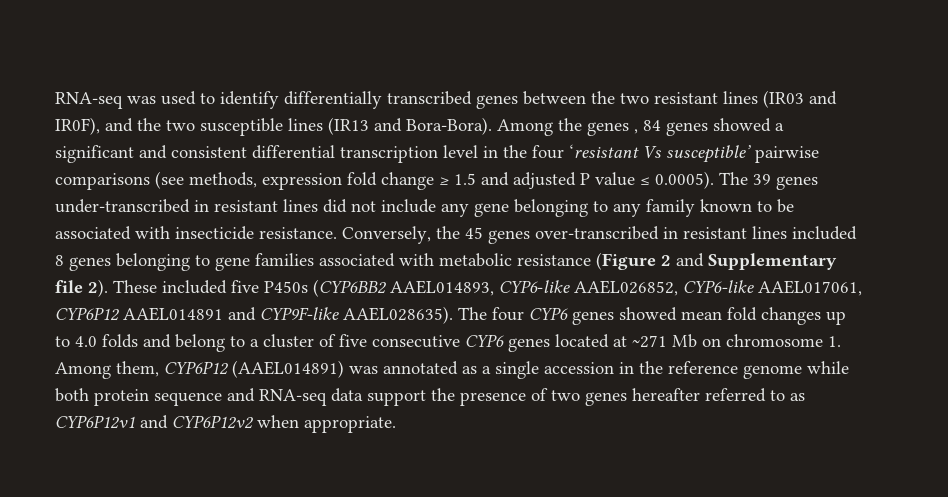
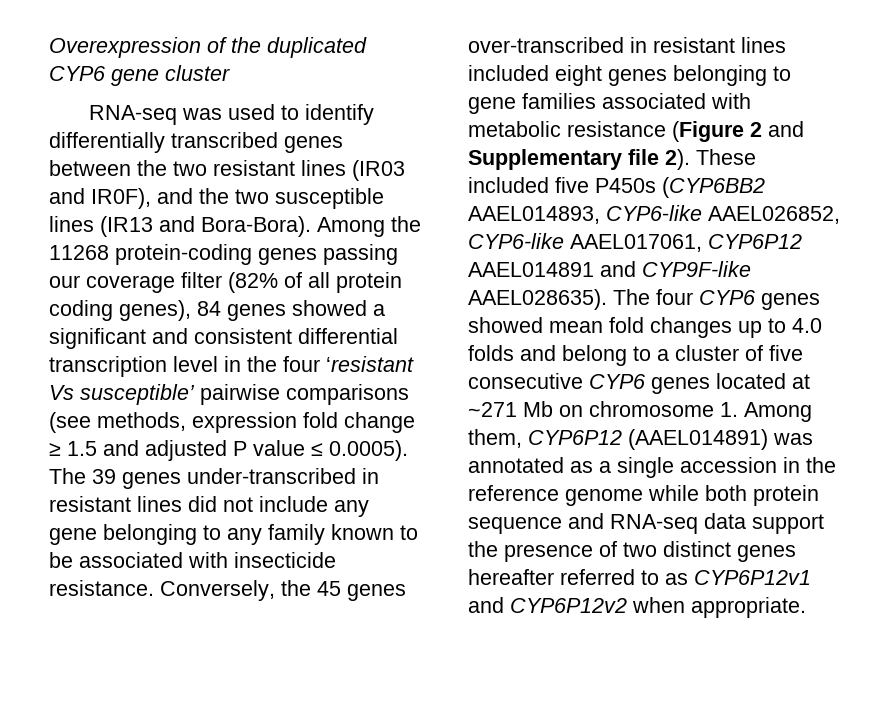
+ Overexpression of the duplicated CYP6 gene cluster
- Among the genes , 84 genes showed a significant and consistent differential transcription level in the four ‘resistant Vs susceptible’ pairwise comparisons (see methods, expression fold change ≥ 1.5 and adjusted P value ≤ 0.0005). The 39 genes under-transcribed in resistant lines did not include any gene belonging to any family known to be associated with insecticide resistance.
+ Among the 11268 protein-coding genes passing our coverage filter (82% of all protein coding genes), 84 genes showed a significant and consistent differential transcription level in the four ‘resistant Vs susceptible’ pairwise comparisons (see methods, expression fold change ≥ 1.5 and adjusted P value ≤ 0.0005). The 39 genes under-transcribed in resistant lines did not include any gene belonging to any family known to be associated with insecticide resistance.
- Conversely, the 45 genes over-transcribed in resistant lines included 8 genes belonging to gene families associated with metabolic resistance (Figure 2 and Supplementary file 2).
+ Conversely, the 45 genes over-transcribed in resistant lines included eight genes belonging to gene families associated with metabolic resistance (Figure 2 and Supplementary file 2).
- The four CYP6 genes showed mean fold changes up to 4.0 folds and belong to a cluster of five consecutive CYP6 genes located at ~271 Mb on chromosome 1. Among them, CYP6P12 (AAEL014891) was annotated as a single accession in the reference genome while both protein sequence and RNA-seq data support the presence of two genes hereafter referred to as CYP6P12v1 and CYP6P12v2 when appropriate.
+ The four CYP6 genes showed mean fold changes up to 4.0 folds and belong to a cluster of five consecutive CYP6 genes located at ~271 Mb on chromosome 1. Among them, CYP6P12 (AAEL014891) was annotated as a single accession in the reference genome while both protein sequence and RNA-seq data support the presence of two distinct genes hereafter referred to as CYP6P12v1 and CYP6P12v2 when appropriate.

